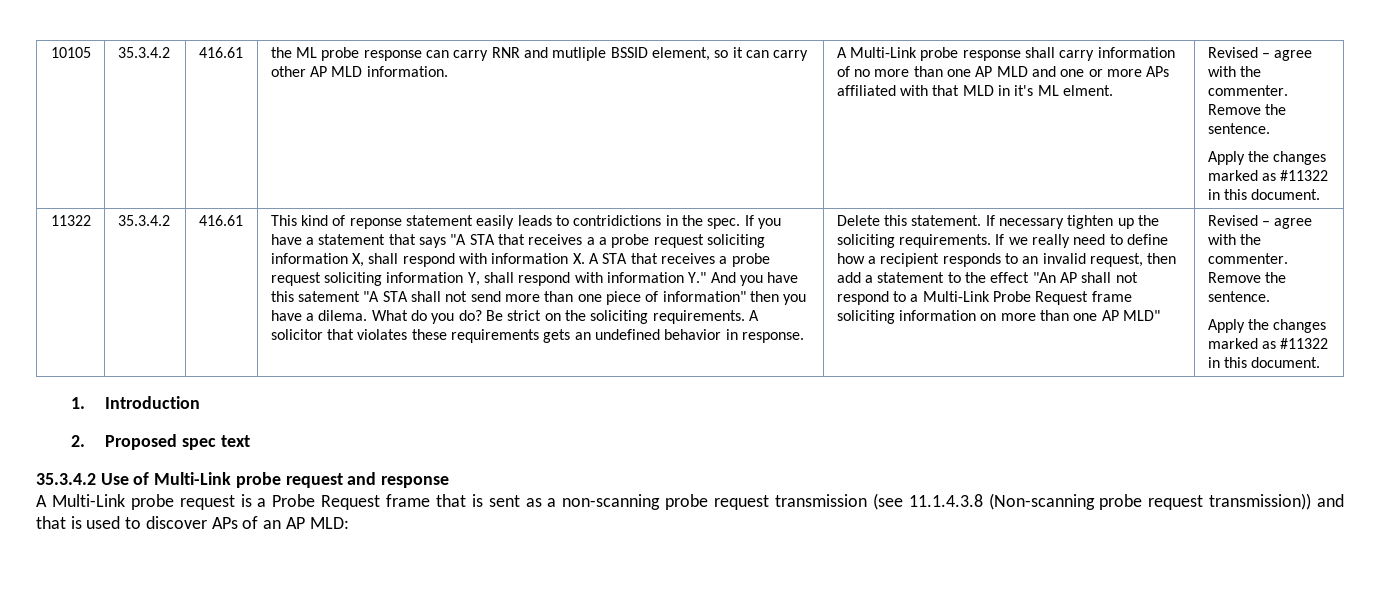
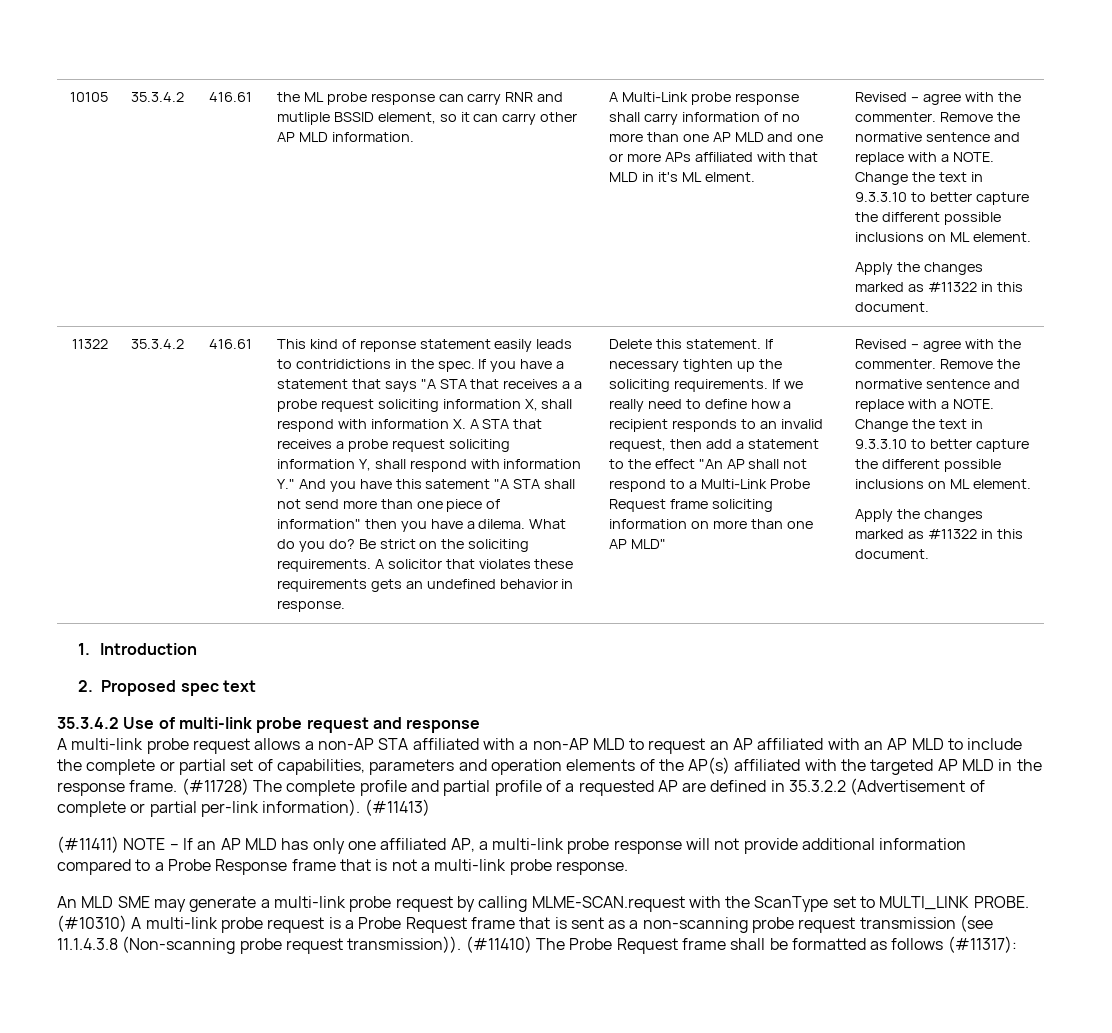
- A Multi-Link probe response shall carry information of no more than one AP MLD and one or more APs affiliated with that MLD in it's ML elment. | Revised – agree with the commenter. Remove the sentence.
+ A Multi-Link probe response shall carry information of no more than one AP MLD and one or more APs affiliated with that MLD in it's ML elment. | Revised – agree with the commenter. Remove the normative sentence and replace with a NOTE. Change the text in 9.3.3.10 to better capture the different possible inclusions on ML element.
- If we really need to define how a recipient responds to an invalid request, then add a statement to the effect "An AP shall not respond to a Multi-Link Probe Request frame soliciting information on more than one AP MLD" | Revised – agree with the commenter. Remove the sentence.
+ If we really need to define how a recipient responds to an invalid request, then add a statement to the effect "An AP shall not respond to a Multi-Link Probe Request frame soliciting information on more than one AP MLD" | Revised – agree with the commenter. Remove the normative sentence and replace with a NOTE. Change the text in 9.3.3.10 to better capture the different possible inclusions on ML element.
- 35.3.4.2 Use of Multi-Link probe request and response
+ 35.3.4.2 Use of multi-link probe request and response
- A Multi-Link probe request is a Probe Request frame that is sent as a non-scanning probe request transmission (see 11.1.4.3.8 (Non-scanning probe request transmission)) and that is used to discover APs of an AP MLD:
+ A multi-link probe request allows a non-AP STA affiliated with a non-AP MLD to request an AP affiliated with an AP MLD to include the complete or partial set of capabilities, parameters and operation elements of the AP(s) affiliated with the targeted AP MLD in the response frame. (#11728) The complete profile and partial profile of a requested AP are defined in 35.3.2.2 (Advertisement of complete or partial per-link information). (#11413)
+ (#11411) NOTE – If an AP MLD has only one affiliated AP, a multi-link probe response will not provide additional information compared to a Probe Response frame that is not a multi-link probe response.
+ An MLD SME may generate a multi-link probe request by calling MLME-SCAN.request with the ScanType set to MULTI_LINK PROBE. (#10310) A multi-link probe request is a Probe Request frame that is sent as a non-scanning probe request transmission (see 11.1.4.3.8 (Non-scanning probe request transmission)). (#11410) The Probe Request frame shall be formatted as follows (#11317):

